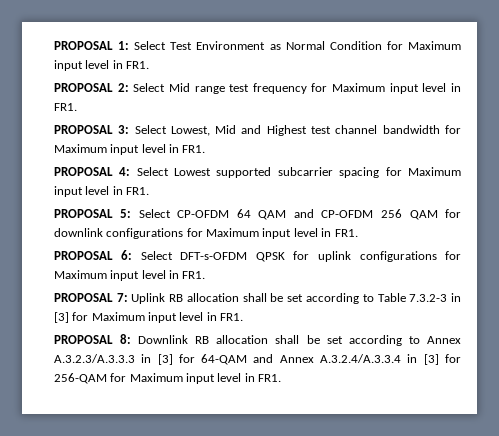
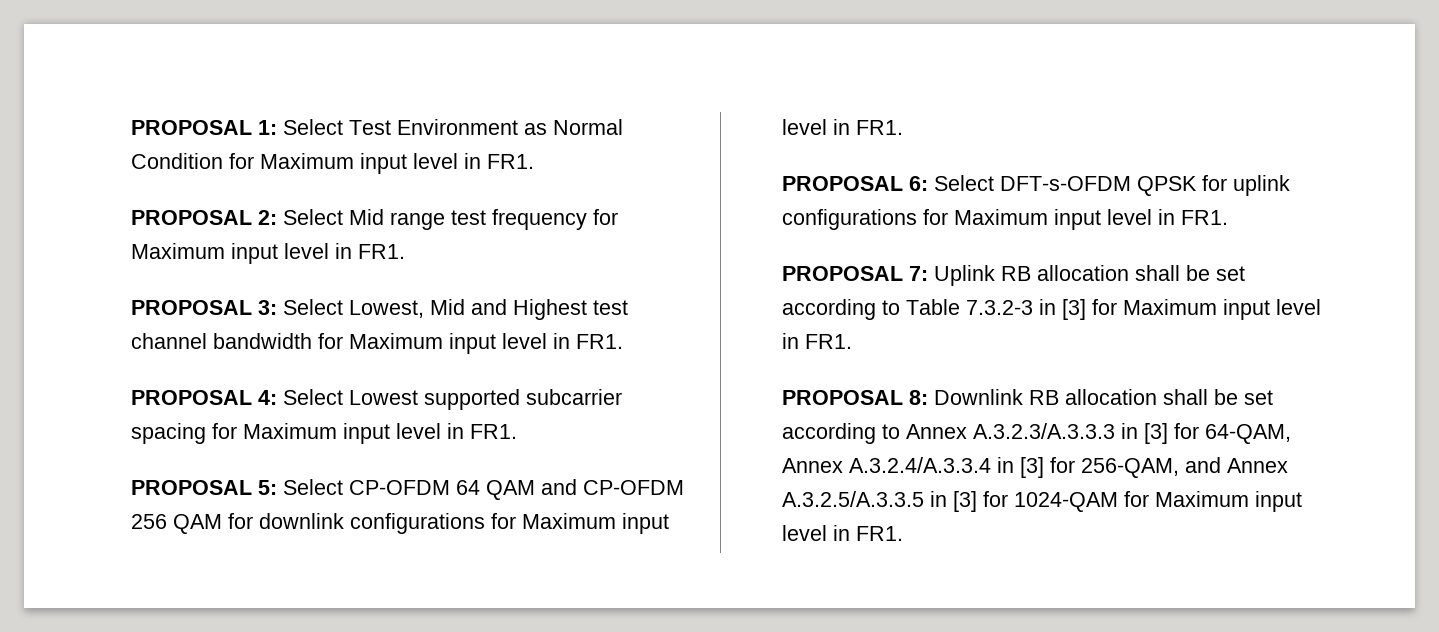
- PROPOSAL 8: Downlink RB allocation shall be set according to Annex A.3.2.3/A.3.3.3 in [3] for 64-QAM and Annex A.3.2.4/A.3.3.4 in [3] for 256-QAM for Maximum input level in FR1.
+ PROPOSAL 8: Downlink RB allocation shall be set according to Annex A.3.2.3/A.3.3.3 in [3] for 64-QAM, Annex A.3.2.4/A.3.3.4 in [3] for 256-QAM, and Annex A.3.2.5/A.3.3.5 in [3] for 1024-QAM for Maximum input level in FR1.

